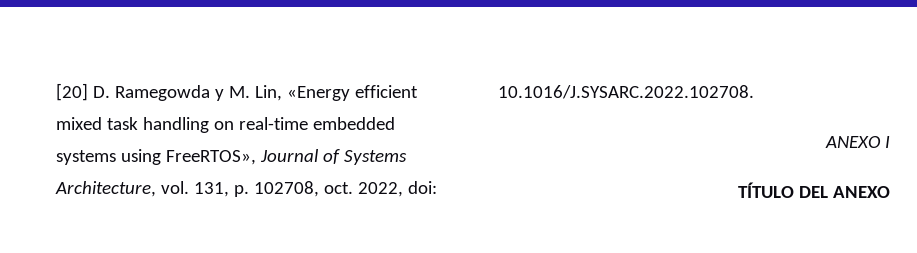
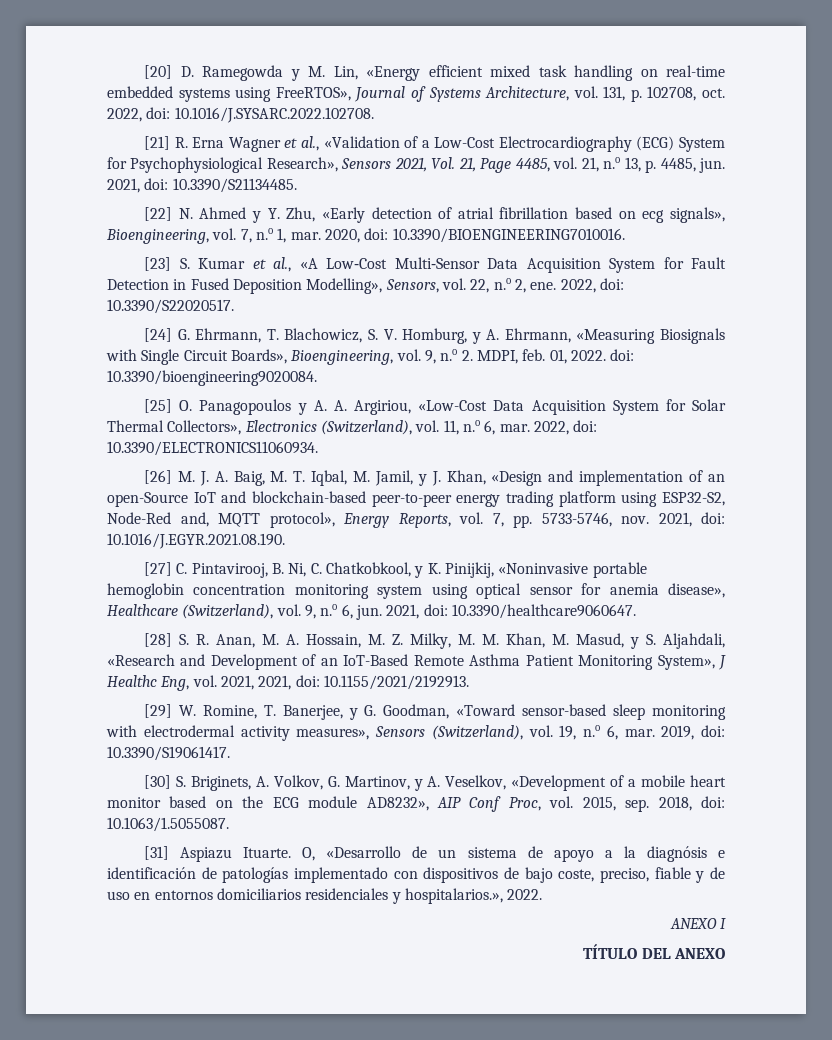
+ [21] R. Erna Wagner et al., «Validation of a Low-Cost Electrocardiography (ECG) System for Psychophysiological Research», Sensors 2021, Vol. 21, Page 4485, vol. 21, n.o 13, p. 4485, jun. 2021, doi: 10.3390/S21134485.
+ [22] N. Ahmed y Y. Zhu, «Early detection of atrial fibrillation based on ecg signals», Bioengineering, vol. 7, n.o 1, mar. 2020, doi: 10.3390/BIOENGINEERING7010016.
+ [23] S. Kumar et al., «A Low‐Cost Multi‐Sensor Data Acquisition System for Fault Detection in Fused Deposition Modelling», Sensors, vol. 22, n.o 2, ene. 2022, doi: 10.3390/S22020517.
+ [24] G. Ehrmann, T. Blachowicz, S. V. Homburg, y A. Ehrmann, «Measuring Biosignals with Single Circuit Boards», Bioengineering, vol. 9, n.o 2. MDPI, feb. 01, 2022. doi: 10.3390/bioengineering9020084.
+ [25] O. Panagopoulos y A. A. Argiriou, «Low-Cost Data Acquisition System for Solar Thermal Collectors», Electronics (Switzerland), vol. 11, n.o 6, mar. 2022, doi: 10.3390/ELECTRONICS11060934.
+ [26] M. J. A. Baig, M. T. Iqbal, M. Jamil, y J. Khan, «Design and implementation of an open-Source IoT and blockchain-based peer-to-peer energy trading platform using ESP32-S2, Node-Red and, MQTT protocol», Energy Reports, vol. 7, pp. 5733-5746, nov. 2021, doi: 10.1016/J.EGYR.2021.08.190.
+ [27] C. Pintavirooj, B. Ni, C. Chatkobkool, y K. Pinijkij, «Noninvasive portable hemoglobin concentration monitoring system using optical sensor for anemia disease», Healthcare (Switzerland), vol. 9, n.o 6, jun. 2021, doi: 10.3390/healthcare9060647.
+ [28] S. R. Anan, M. A. Hossain, M. Z. Milky, M. M. Khan, M. Masud, y S. Aljahdali, «Research and Development of an IoT-Based Remote Asthma Patient Monitoring System», J Healthc Eng, vol. 2021, 2021, doi: 10.1155/2021/2192913.
+ [29] W. Romine, T. Banerjee, y G. Goodman, «Toward sensor-based sleep monitoring with electrodermal activity measures», Sensors (Switzerland), vol. 19, n.o 6, mar. 2019, doi: 10.3390/S19061417.
+ [30] S. Briginets, A. Volkov, G. Martinov, y A. Veselkov, «Development of a mobile heart monitor based on the ECG module AD8232», AIP Conf Proc, vol. 2015, sep. 2018, doi: 10.1063/1.5055087.
+ [31] Aspiazu Ituarte. O, «Desarrollo de un sistema de apoyo a la diagnósis e identificación de patologías implementado con dispositivos de bajo coste, preciso, fiable y de uso en entornos domiciliarios residenciales y hospitalarios.», 2022.

